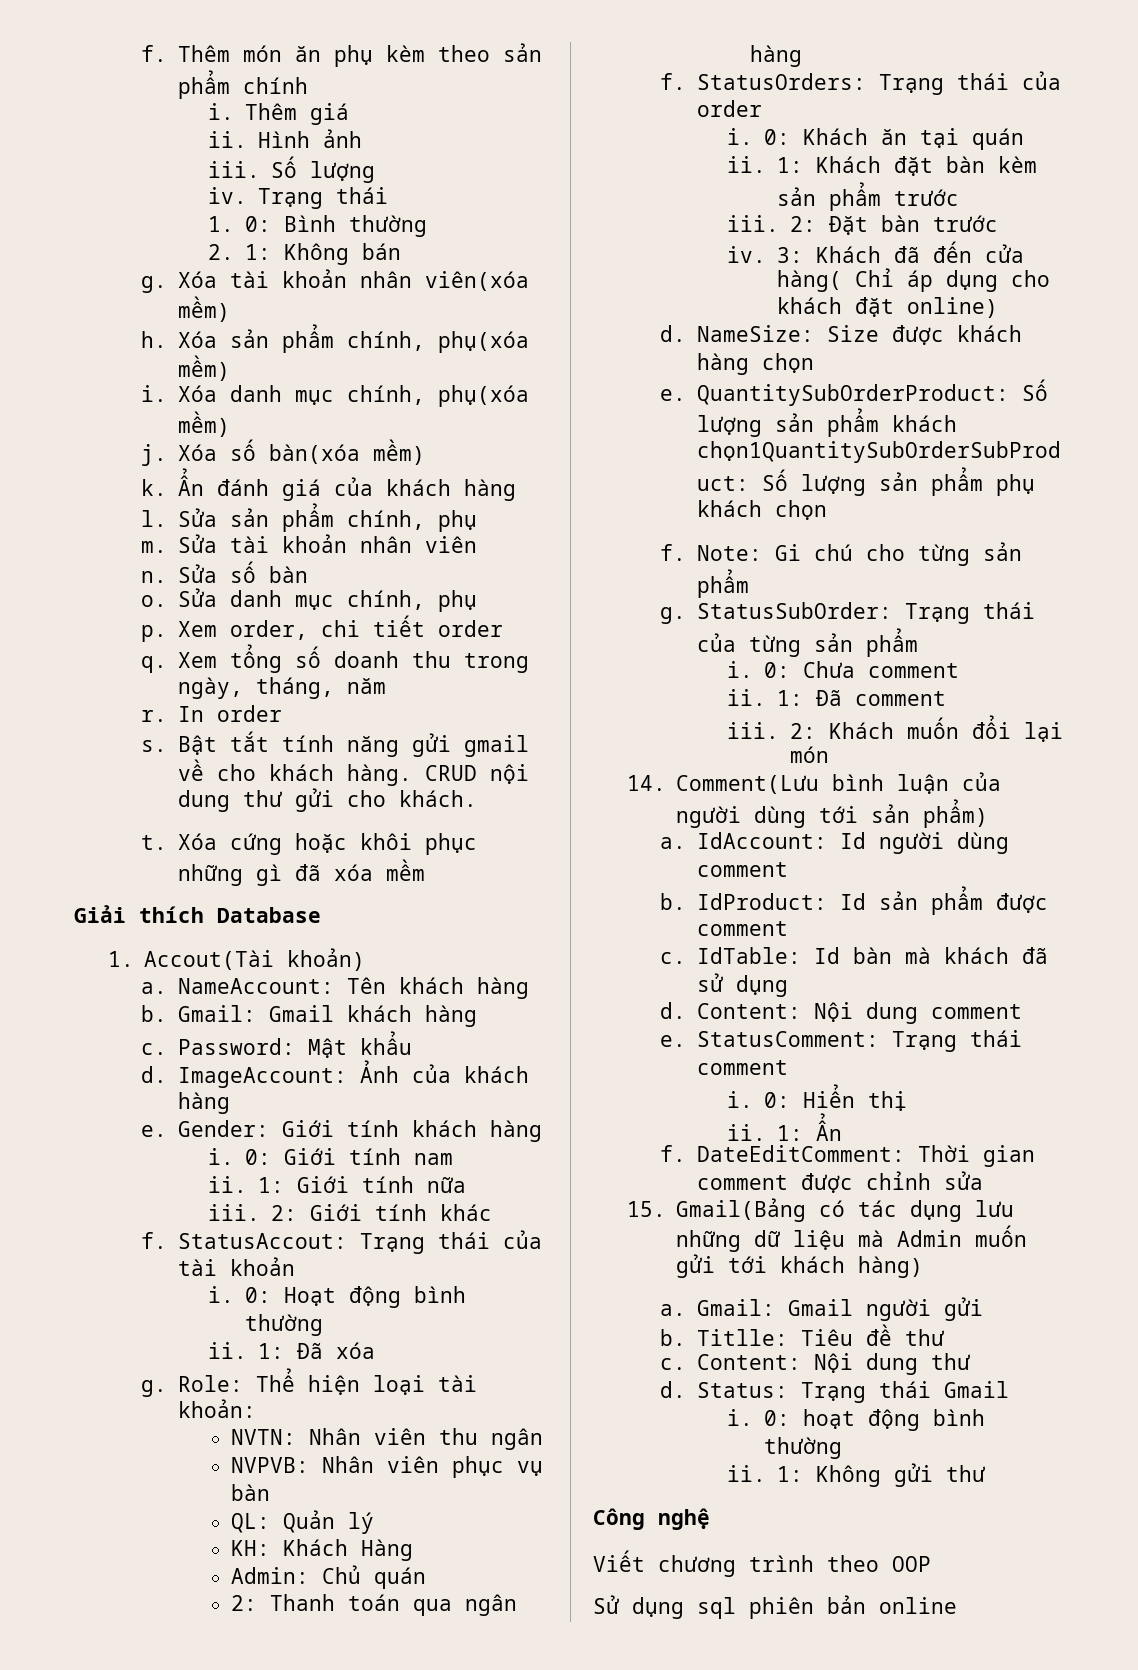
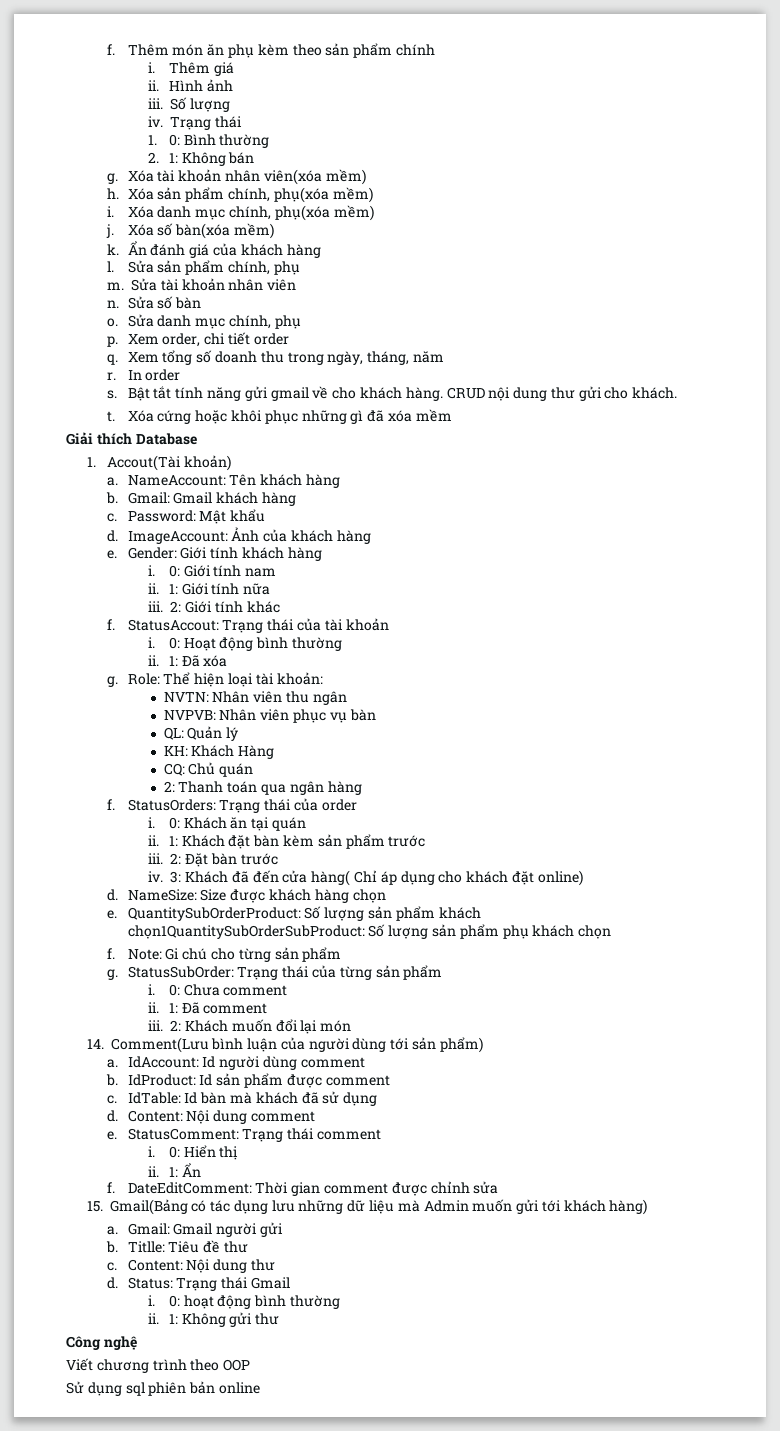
- Admin: Chủ quán
+ CQ: Chủ quán

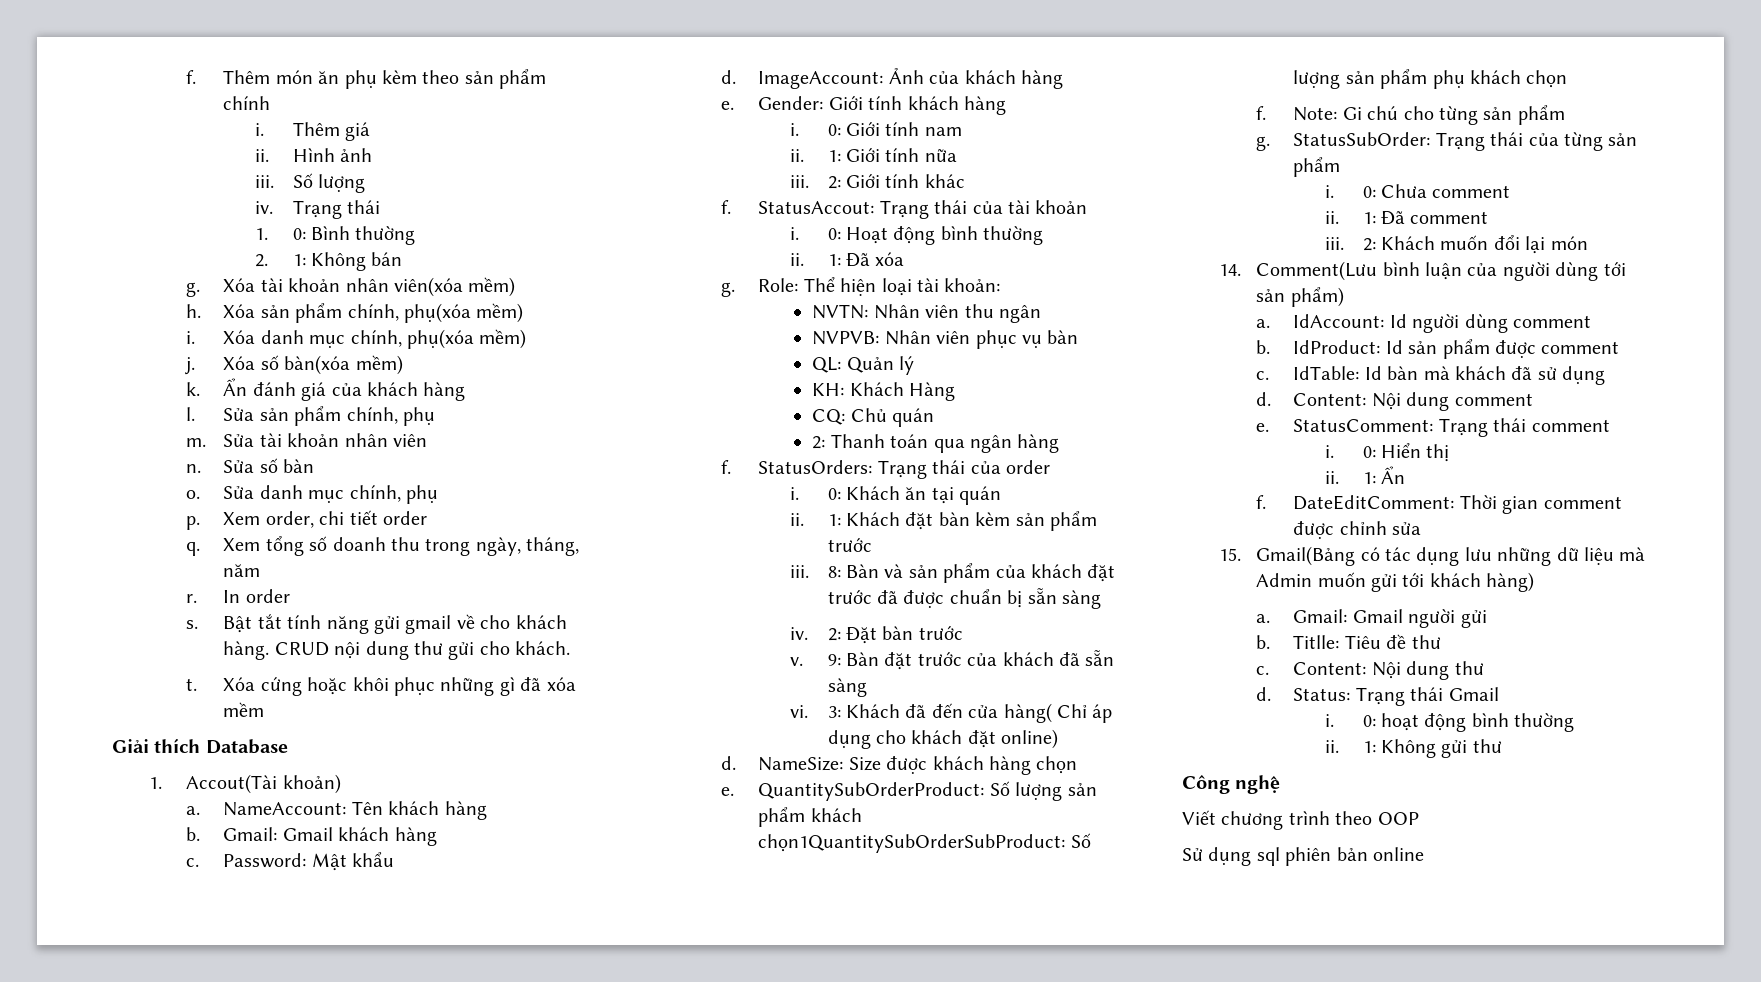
- 2: Đặt bàn trước
- iv.
+ 8: Bàn và sản phẩm của khách đặt trước đã được chuẩn bị sẵn sàng
+ iv. 2: Đặt bàn trước
+ v. 9: Bàn đặt trước của khách đã sẵn sàng
+ vi.

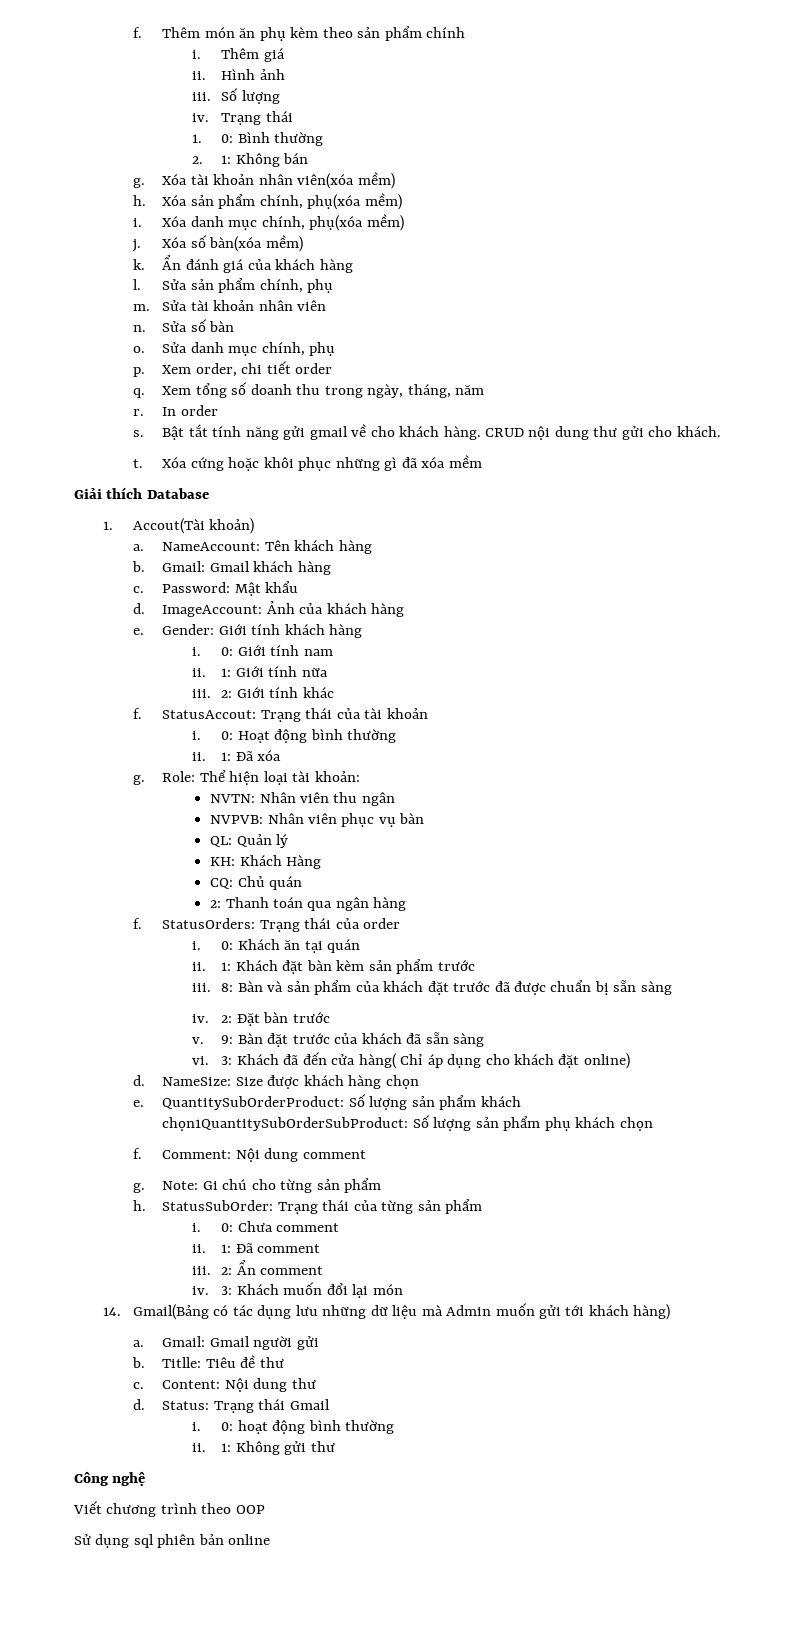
+ Comment: Nội dung comment
+ g.
  Note: Gi chú cho từng sản phẩm
- g.
+ h.
- 2: Khách muốn đổi lại món
+ 2: Ẩn comment
+ iv. 3: Khách muốn đổi lại món
- 14. Comment(Lưu bình luận của người dùng tới sản phẩm)
- a. IdAccount: Id người dùng comment
- b. IdProduct: Id sản phẩm được comment
- c. IdTable: Id bàn mà khách đã sử dụng
- d. Content: Nội dung comment
- e. StatusComment: Trạng thái comment
- i. 0: Hiển thị
- ii. 1: Ẩn
- f. DateEditComment: Thời gian comment được chỉnh sửa
- 15. Gmail(Bảng có tác dụng lưu những dữ liệu mà Admin muốn gửi tới khách hàng)
+ 14. Gmail(Bảng có tác dụng lưu những dữ liệu mà Admin muốn gửi tới khách hàng)

